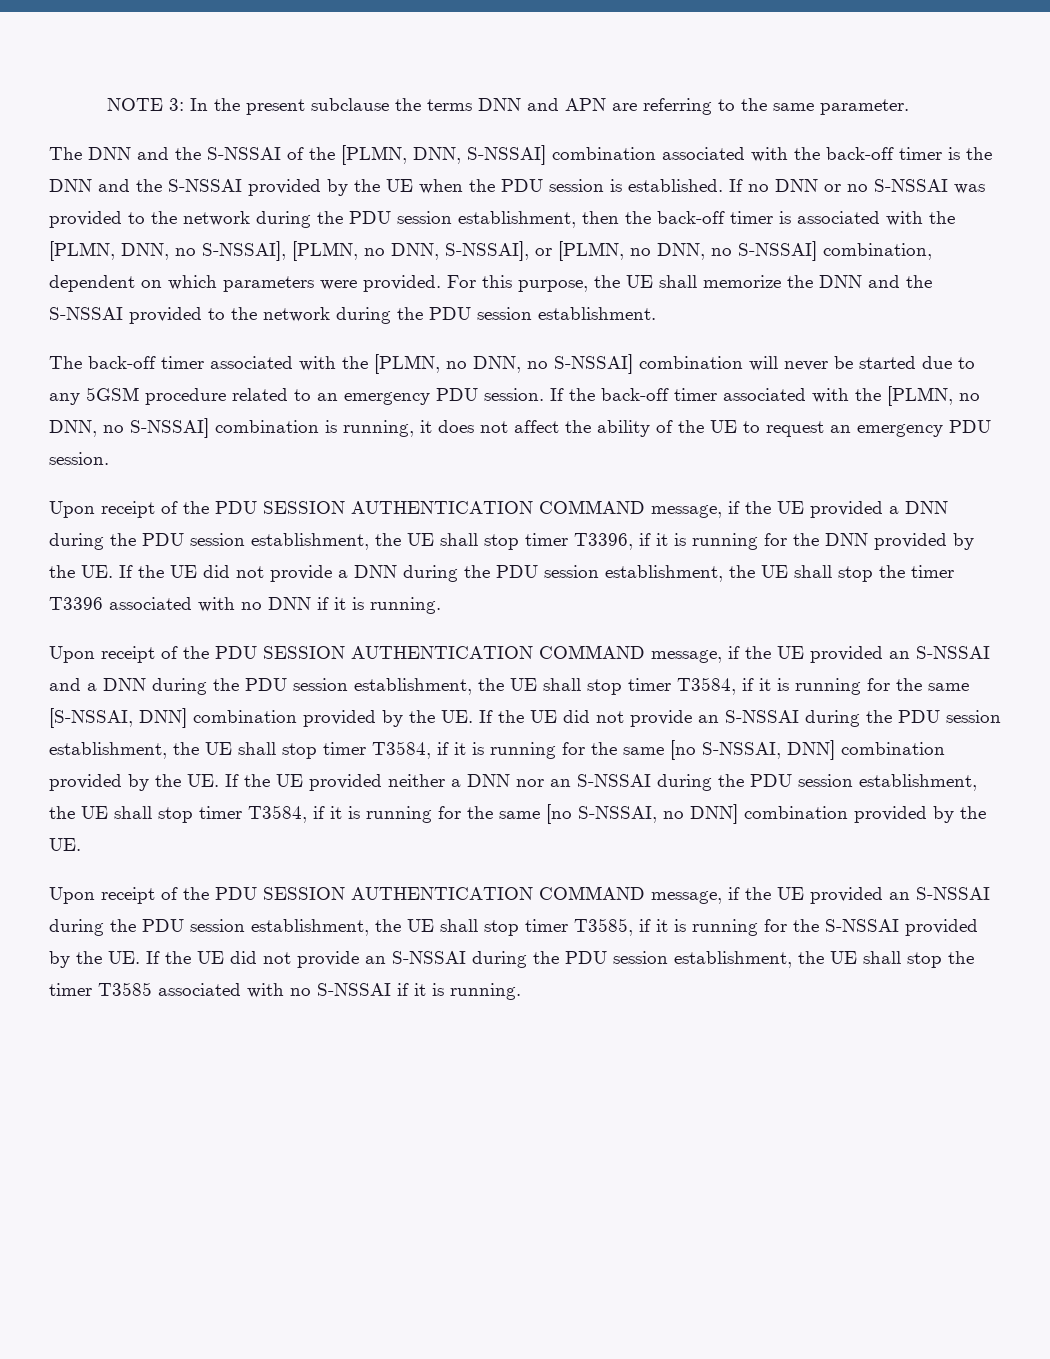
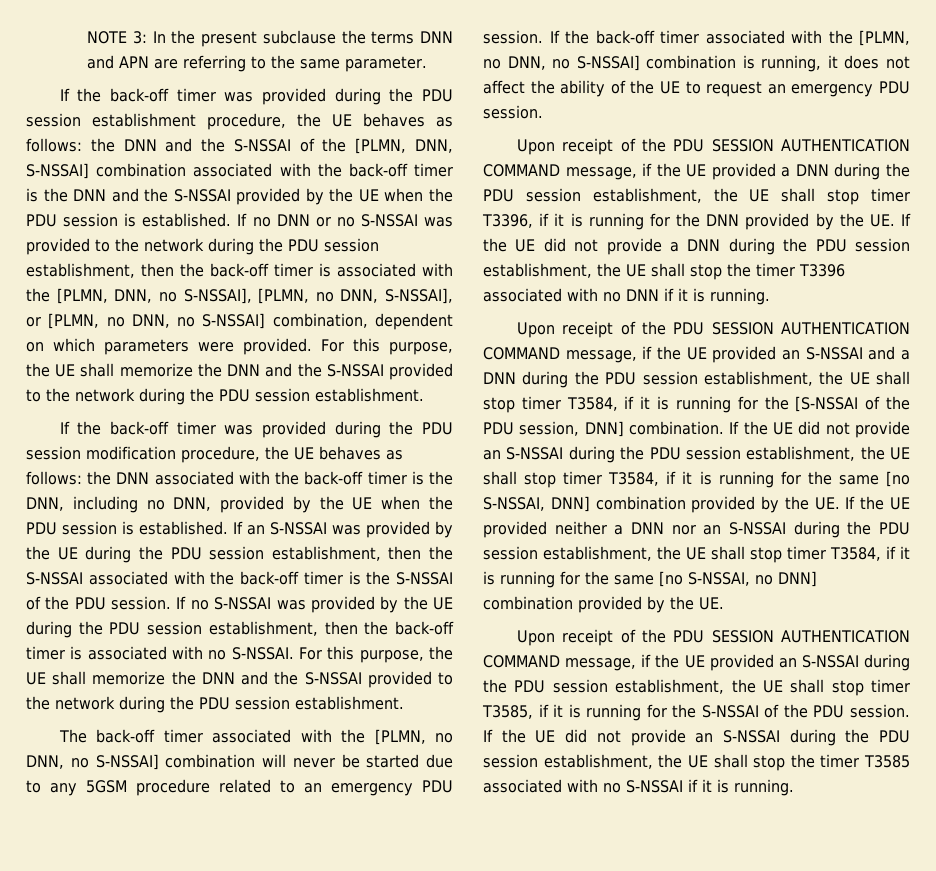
- The DNN and the S-NSSAI of the [PLMN, DNN, S-NSSAI] combination associated with the back-off timer is the DNN and the S-NSSAI provided by the UE when the PDU session is established.
+ If the back-off timer was provided during the PDU session establishment procedure, the UE behaves as follows: the DNN and the S-NSSAI of the [PLMN, DNN, S-NSSAI] combination associated with the back-off timer is the DNN and the S-NSSAI provided by the UE when the PDU session is established.
+ If the back-off timer was provided during the PDU session modification procedure, the UE behaves as follows: the DNN associated with the back-off timer is the DNN, including no DNN, provided by the UE when the PDU session is established. If an S-NSSAI was provided by the UE during the PDU session establishment, then the S-NSSAI associated with the back-off timer is the S-NSSAI of the PDU session. If no S-NSSAI was provided by the UE during the PDU session establishment, then the back-off timer is associated with no S-NSSAI. For this purpose, the UE shall memorize the DNN and the S-NSSAI provided to the network during the PDU session establishment.
- Upon receipt of the PDU SESSION AUTHENTICATION COMMAND message, if the UE provided an S-NSSAI and a DNN during the PDU session establishment, the UE shall stop timer T3584, if it is running for the same [S-NSSAI, DNN] combination provided by the UE. If the UE did not provide an S-NSSAI during the PDU session establishment, the UE shall stop timer T3584, if it is running for the same [no S-NSSAI, DNN] combination provided by the UE. If the UE provided neither a DNN nor an S-NSSAI during the PDU session establishment, the UE shall stop timer T3584, if it is running for the same [no S-NSSAI, no DNN] combination provided by the UE.
+ Upon receipt of the PDU SESSION AUTHENTICATION COMMAND message, if the UE provided an S-NSSAI and a DNN during the PDU session establishment, the UE shall stop timer T3584, if it is running for the [S-NSSAI of the PDU session, DNN] combination. If the UE did not provide an S-NSSAI during the PDU session establishment, the UE shall stop timer T3584, if it is running for the same [no S-NSSAI, DNN] combination provided by the UE. If the UE provided neither a DNN nor an S-NSSAI during the PDU session establishment, the UE shall stop timer T3584, if it is running for the same [no S-NSSAI, no DNN] combination provided by the UE.
- Upon receipt of the PDU SESSION AUTHENTICATION COMMAND message, if the UE provided an S-NSSAI during the PDU session establishment, the UE shall stop timer T3585, if it is running for the S-NSSAI provided by the UE. If the UE did not provide an S-NSSAI during the PDU session establishment, the UE shall stop the timer T3585 associated with no S-NSSAI if it is running.
+ Upon receipt of the PDU SESSION AUTHENTICATION COMMAND message, if the UE provided an S-NSSAI during the PDU session establishment, the UE shall stop timer T3585, if it is running for the S-NSSAI of the PDU session. If the UE did not provide an S-NSSAI during the PDU session establishment, the UE shall stop the timer T3585 associated with no S-NSSAI if it is running.

